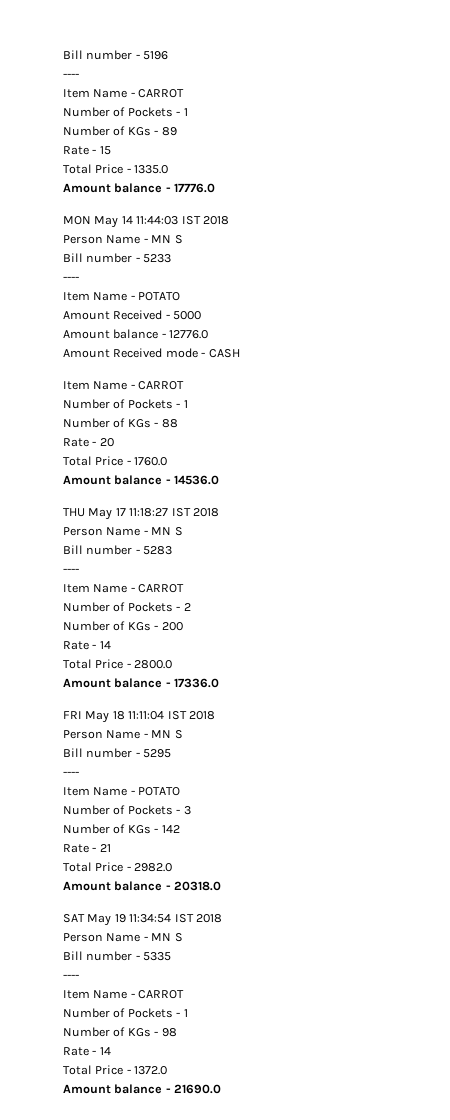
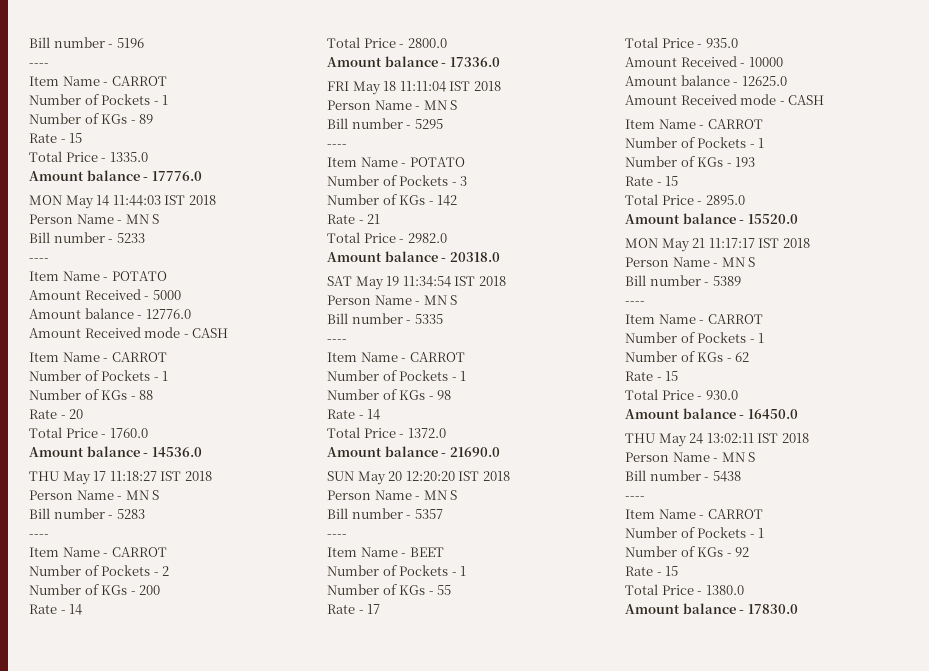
+ SUN May 20 12:20:20 IST 2018
+ Person Name - MN S
+ Bill number - 5357
+ ----
+ Item Name - BEET
+ Number of Pockets - 1
+ Number of KGs - 55
+ Rate - 17
+ Total Price - 935.0
+ Amount Received - 10000
+ Amount balance - 12625.0
+ Amount Received mode - CASH
+ Item Name - CARROT
+ Number of Pockets - 1
+ Number of KGs - 193
+ Rate - 15
+ Total Price - 2895.0
+ Amount balance - 15520.0
+ MON May 21 11:17:17 IST 2018
+ Person Name - MN S
+ Bill number - 5389
+ ----
+ Item Name - CARROT
+ Number of Pockets - 1
+ Number of KGs - 62
+ Rate - 15
+ Total Price - 930.0
+ Amount balance - 16450.0
+ THU May 24 13:02:11 IST 2018
+ Person Name - MN S
+ Bill number - 5438
+ ----
+ Item Name - CARROT
+ Number of Pockets - 1
+ Number of KGs - 92
+ Rate - 15
+ Total Price - 1380.0
+ Amount balance - 17830.0

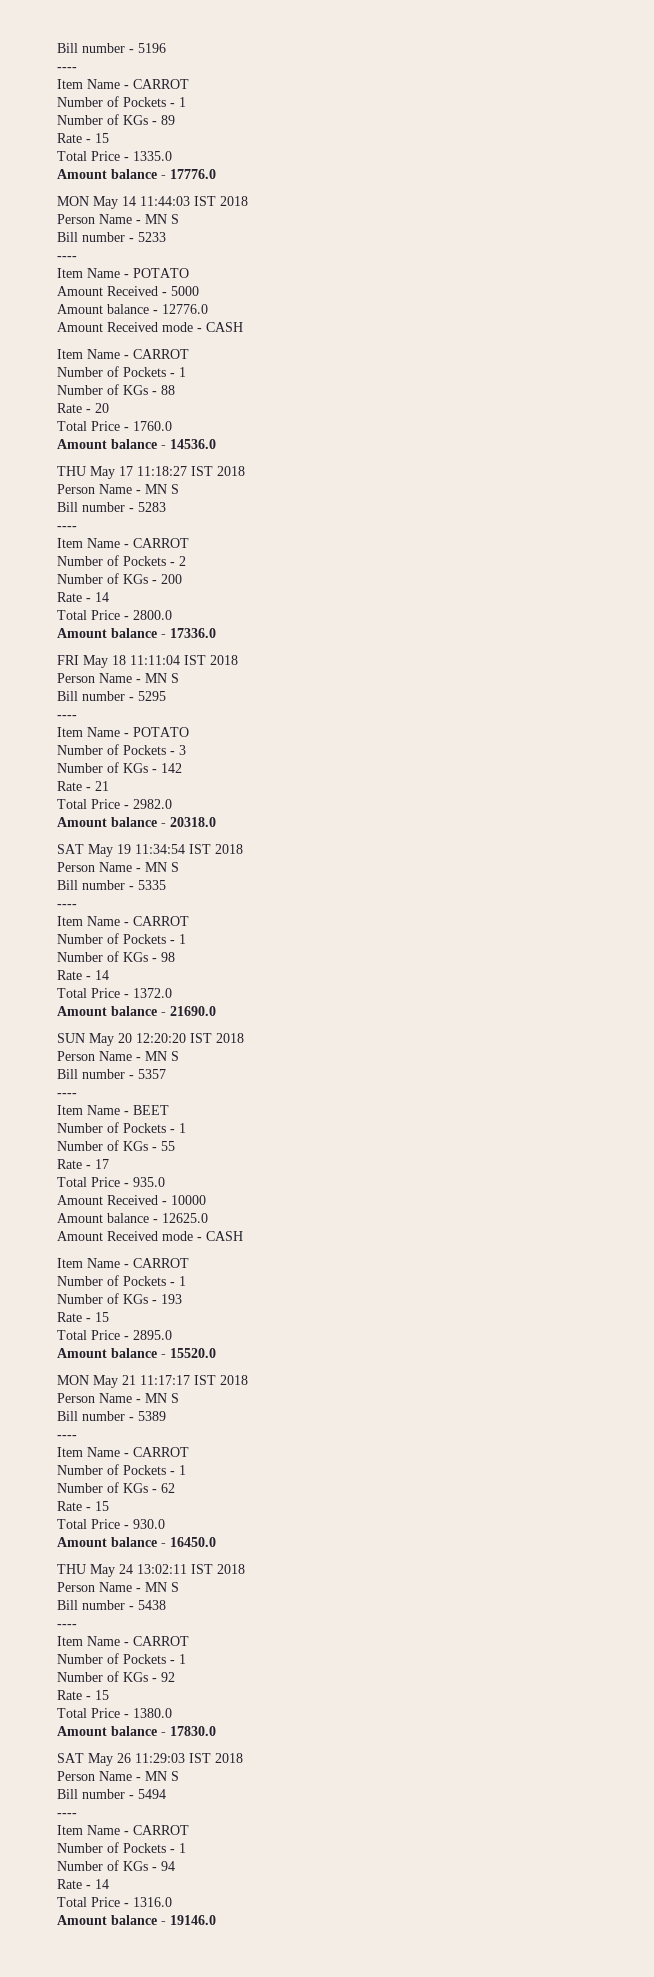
+ SAT May 26 11:29:03 IST 2018
+ Person Name - MN S
+ Bill number - 5494
+ ----
+ Item Name - CARROT
+ Number of Pockets - 1
+ Number of KGs - 94
+ Rate - 14
+ Total Price - 1316.0
+ Amount balance - 19146.0

